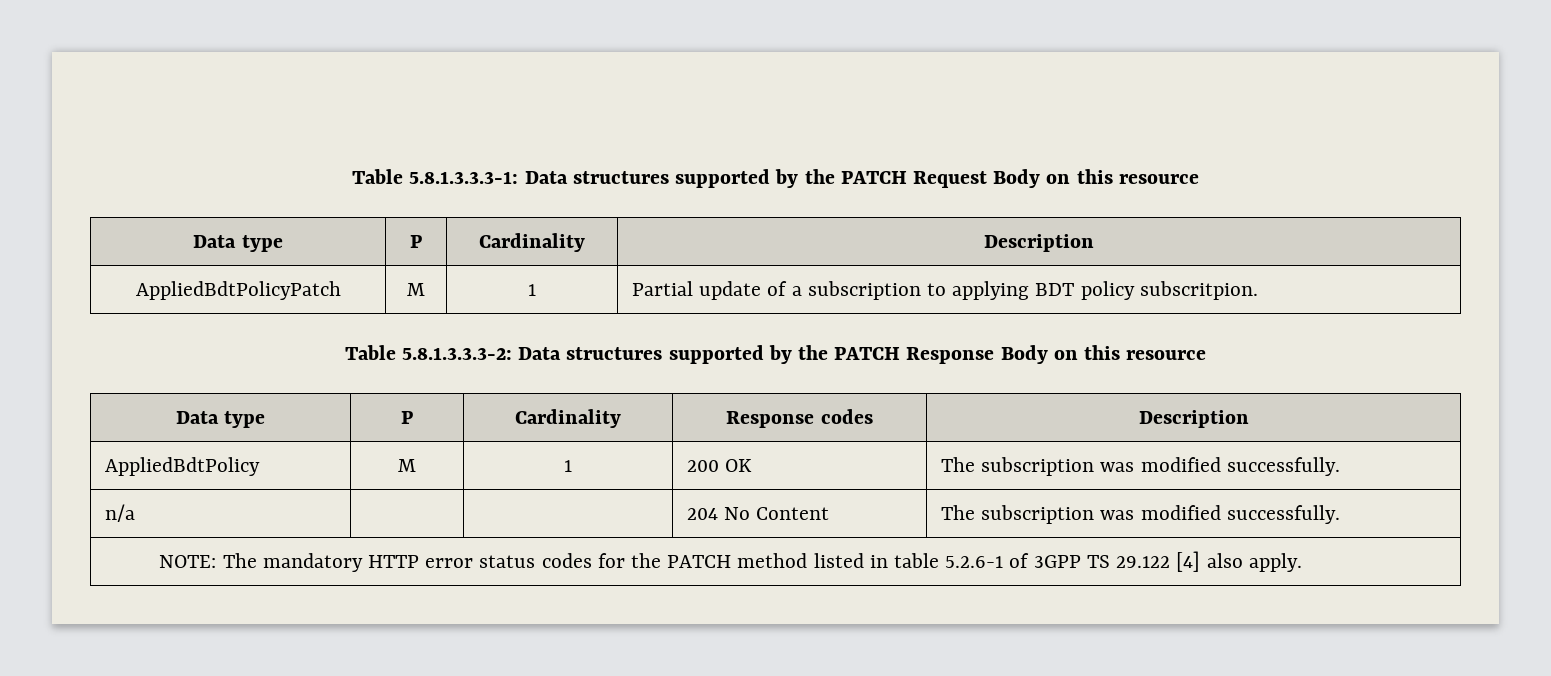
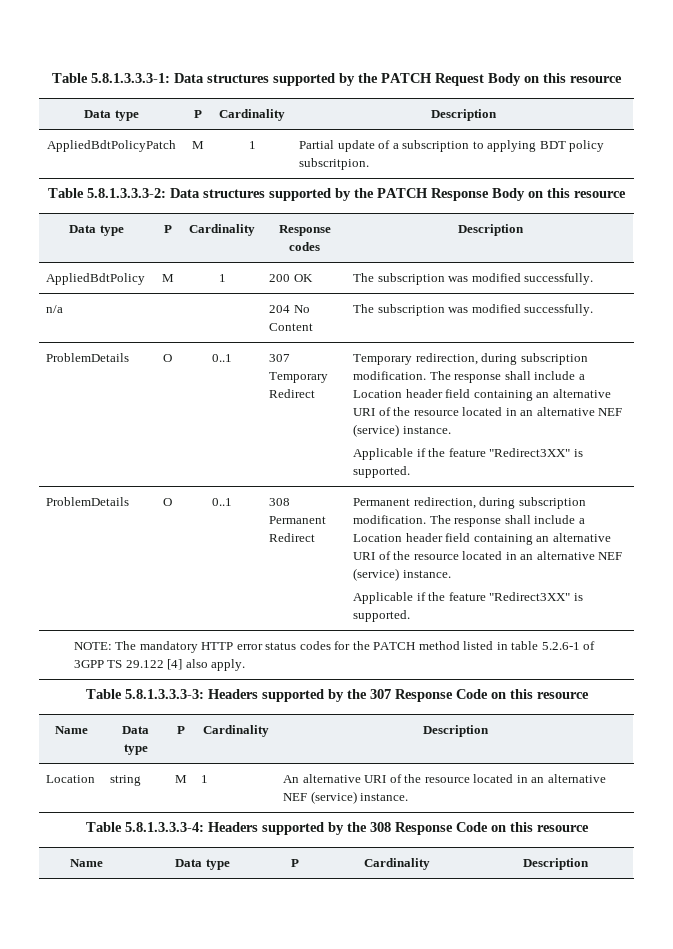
+ ProblemDetails | O | 0..1 | 307 Temporary Redirect | Temporary redirection, during subscription modification. The response shall include a Location header field containing an alternative URI of the resource located in an alternative NEF (service) instance.
+ Applicable if the feature "Redirect3XX" is supported.
+ ProblemDetails | O | 0..1 | 308 Permanent Redirect | Permanent redirection, during subscription modification. The response shall include a Location header field containing an alternative URI of the resource located in an alternative NEF (service) instance.
+ Applicable if the feature "Redirect3XX" is supported.
+ Table 5.8.1.3.3.3-3: Headers supported by the 307 Response Code on this resource
+ Name | Data type | P | Cardinality | Description
+ Location | string | M | 1 | An alternative URI of the resource located in an alternative NEF (service) instance.
+ Table 5.8.1.3.3.3-4: Headers supported by the 308 Response Code on this resource
+ Name | Data type | P | Cardinality | Description

